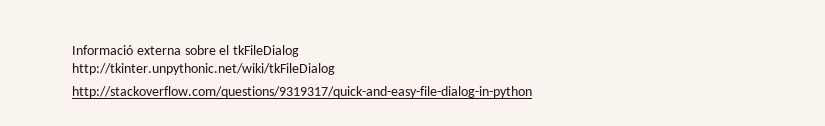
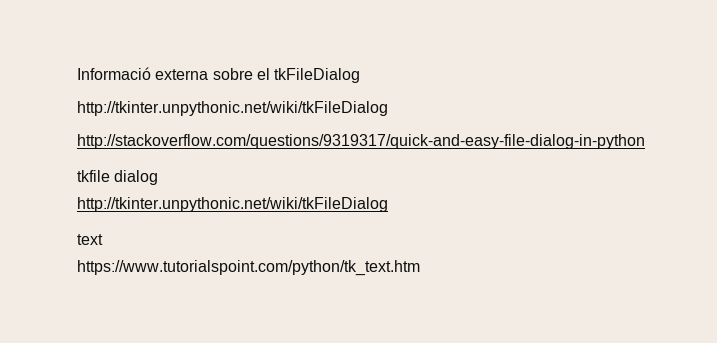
+ tkfile dialog
+ http://tkinter.unpythonic.net/wiki/tkFileDialog
+ text
+ https://www.tutorialspoint.com/python/tk_text.htm

